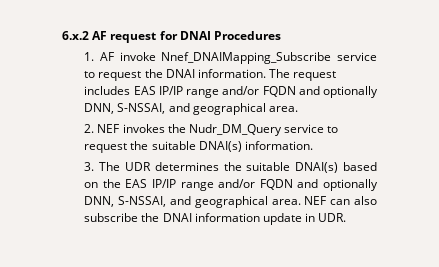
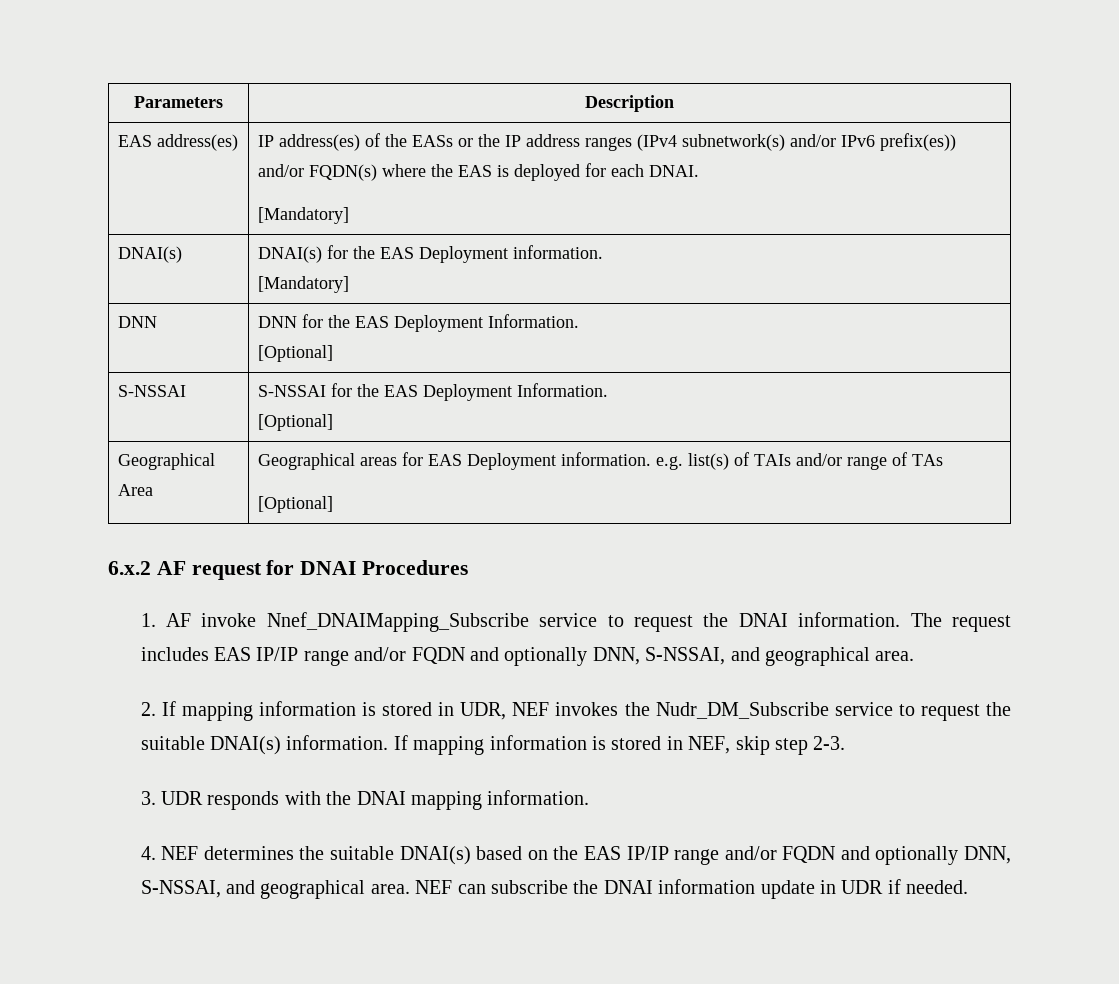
+ Parameters | Description
+ EAS address(es) | IP address(es) of the EASs or the IP address ranges (IPv4 subnetwork(s) and/or IPv6 prefix(es)) and/or FQDN(s) where the EAS is deployed for each DNAI.
+ [Mandatory]
+ DNAI(s) | DNAI(s) for the EAS Deployment information.
+ [Mandatory]
+ DNN | DNN for the EAS Deployment Information.
+ [Optional]
+ S-NSSAI | S-NSSAI for the EAS Deployment Information.
+ [Optional]
+ Geographical Area | Geographical areas for EAS Deployment information. e.g. list(s) of TAIs and/or range of TAs
+ [Optional]
- 2. NEF invokes the Nudr_DM_Query service to request the suitable DNAI(s) information.
- 3. The UDR determines the suitable DNAI(s) based on the EAS IP/IP range and/or FQDN and optionally DNN, S-NSSAI, and geographical area.
+ 2. If mapping information is stored in UDR, NEF invokes the Nudr_DM_Subscribe service to request the suitable DNAI(s) information. If mapping information is stored in NEF, skip step 2-3.
+ 3. UDR responds with the DNAI mapping information.
+ 4. NEF determines the suitable DNAI(s) based on the EAS IP/IP range and/or FQDN and optionally DNN, S-NSSAI, and geographical area.
- NEF can also subscribe the DNAI information update in UDR.
+ NEF can subscribe the DNAI information update in UDR if needed.

